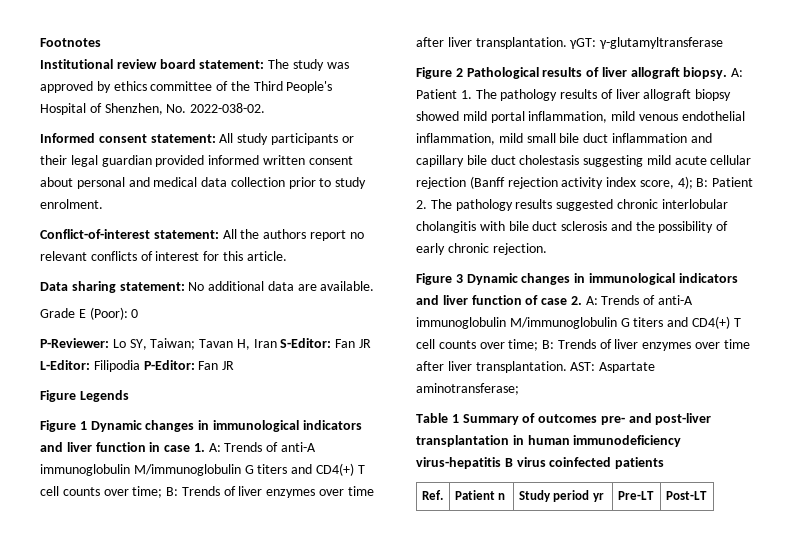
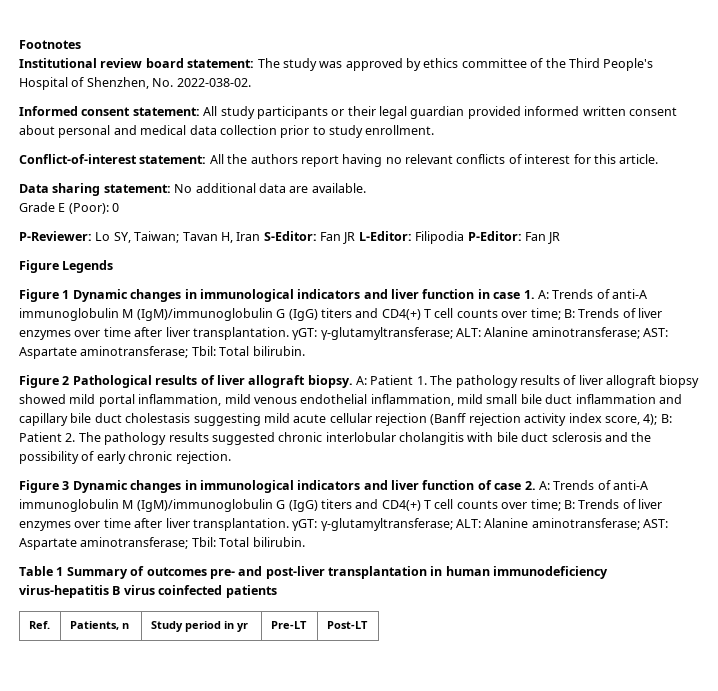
- Informed consent statement: All study participants or their legal guardian provided informed written consent about personal and medical data collection prior to study enrolment.
+ Informed consent statement: All study participants or their legal guardian provided informed written consent about personal and medical data collection prior to study enrollment.
- Conflict-of-interest statement: All the authors report no relevant conflicts of interest for this article.
+ Conflict-of-interest statement: All the authors report having no relevant conflicts of interest for this article.
- Figure 1 Dynamic changes in immunological indicators and liver function in case 1. A: Trends of anti-A immunoglobulin M/immunoglobulin G titers and CD4(+) T cell counts over time; B: Trends of liver enzymes over time after liver transplantation. γGT: γ-glutamyltransferase
+ Figure 1 Dynamic changes in immunological indicators and liver function in case 1. A: Trends of anti-A immunoglobulin M (IgM)/immunoglobulin G (IgG) titers and CD4(+) T cell counts over time; B: Trends of liver enzymes over time after liver transplantation. γGT: γ-glutamyltransferase; ALT: Alanine aminotransferase; AST: Aspartate aminotransferase; Tbil: Total bilirubin.
- Figure 3 Dynamic changes in immunological indicators and liver function of case 2. A: Trends of anti-A immunoglobulin M/immunoglobulin G titers and CD4(+) T cell counts over time; B: Trends of liver enzymes over time after liver transplantation. AST: Aspartate aminotransferase;
+ Figure 3 Dynamic changes in immunological indicators and liver function of case 2. A: Trends of anti-A immunoglobulin M (IgM)/immunoglobulin G (IgG) titers and CD4(+) T cell counts over time; B: Trends of liver enzymes over time after liver transplantation. γGT: γ-glutamyltransferase; ALT: Alanine aminotransferase; AST: Aspartate aminotransferase; Tbil: Total bilirubin.
- Ref. | Patient n | Study period yr | Pre-LT | Post-LT
+ Ref. | Patients, n | Study period in yr | Pre-LT | Post-LT

